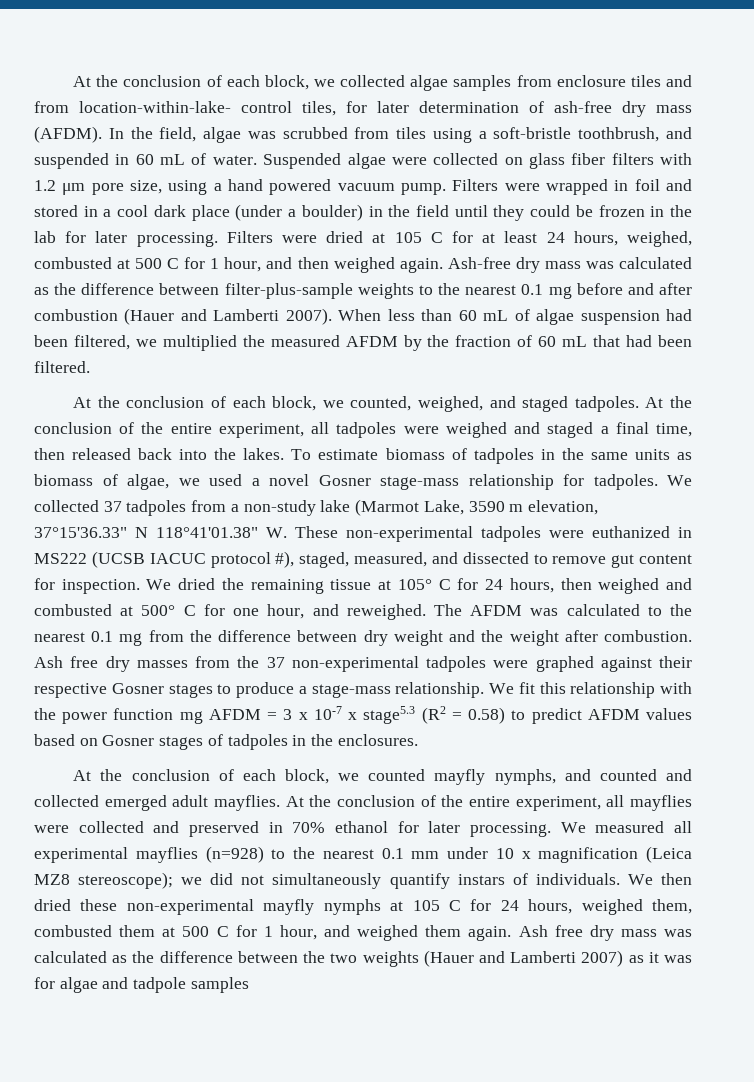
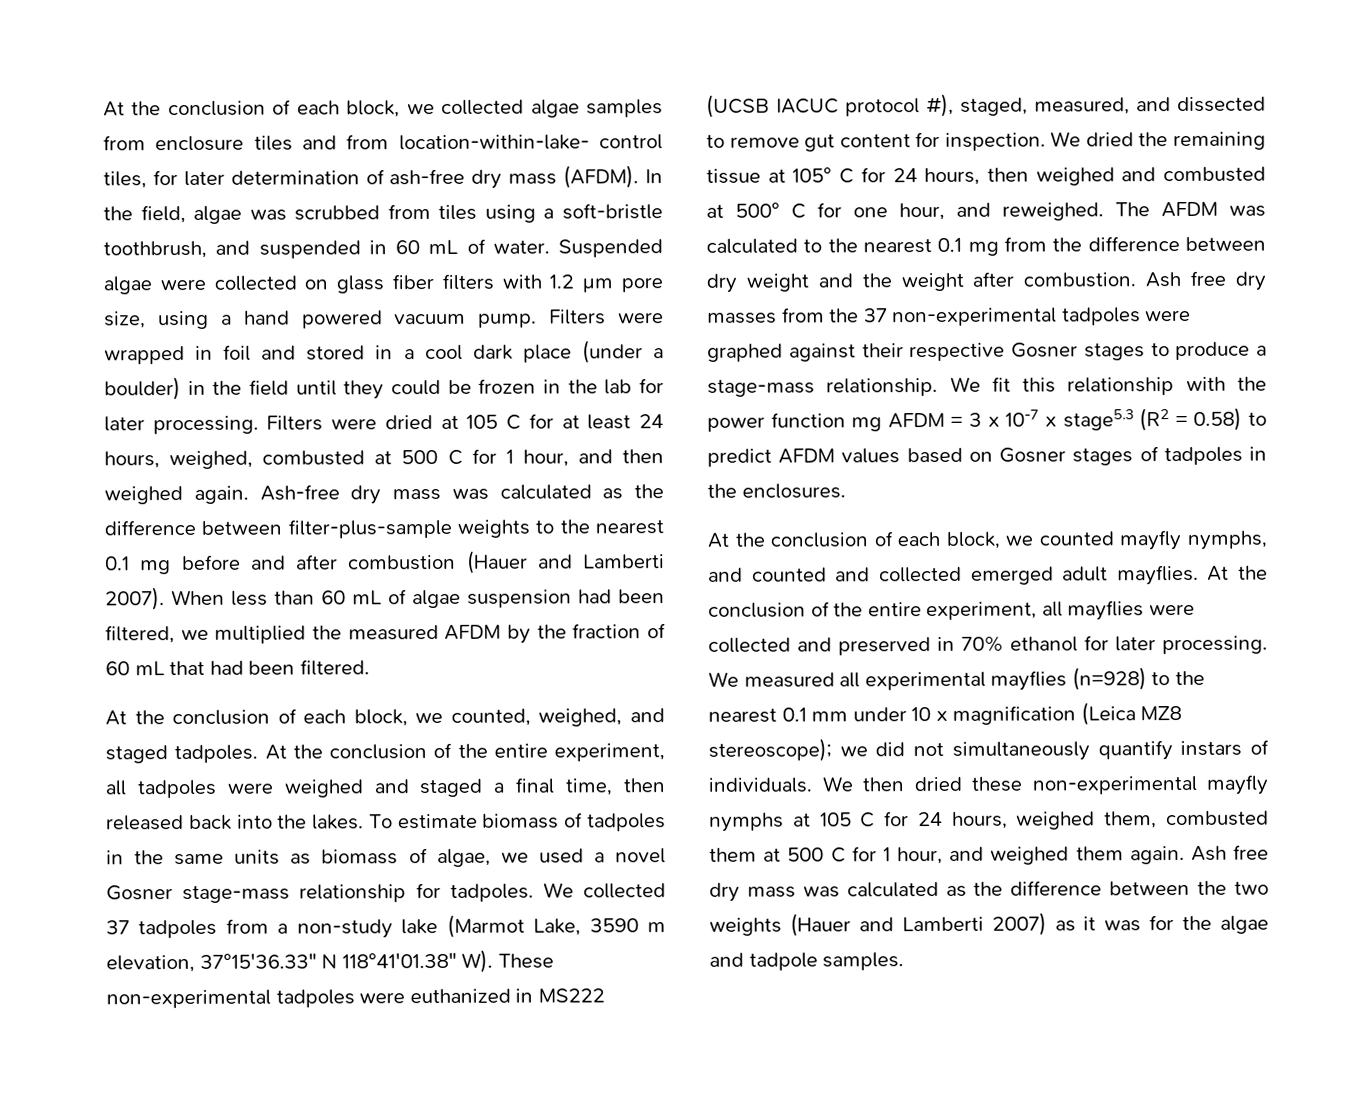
- We collected 37 tadpoles from a non-study lake (Marmot Lake, 3590 m elevation, 37°15'36.33" N 118°41'01.38" W. These non-experimental tadpoles were euthanized in MS222 (UCSB IACUC protocol #), staged, measured, and dissected to remove gut content for inspection.
+ We collected 37 tadpoles from a non-study lake (Marmot Lake, 3590 m elevation, 37°15'36.33" N 118°41'01.38" W). These non-experimental tadpoles were euthanized in MS222 (UCSB IACUC protocol #), staged, measured, and dissected to remove gut content for inspection.
- Ash free dry mass was calculated as the difference between the two weights (Hauer and Lamberti 2007) as it was for algae and tadpole samples
+ Ash free dry mass was calculated as the difference between the two weights (Hauer and Lamberti 2007) as it was for the algae and tadpole samples.

